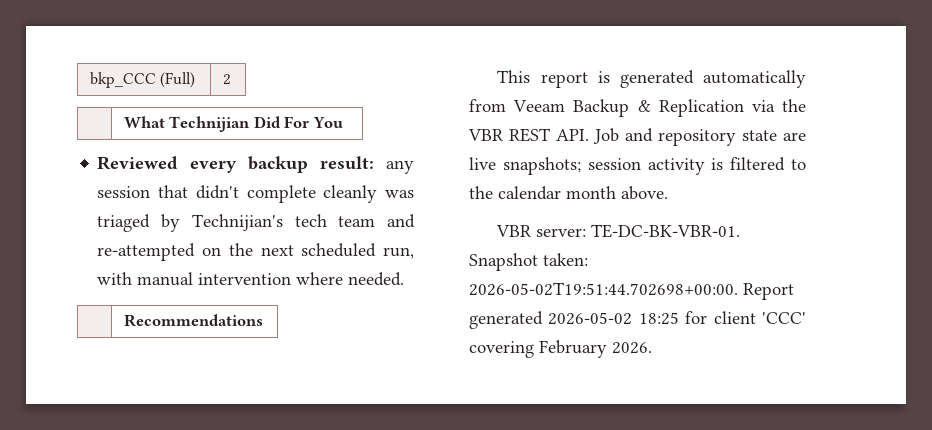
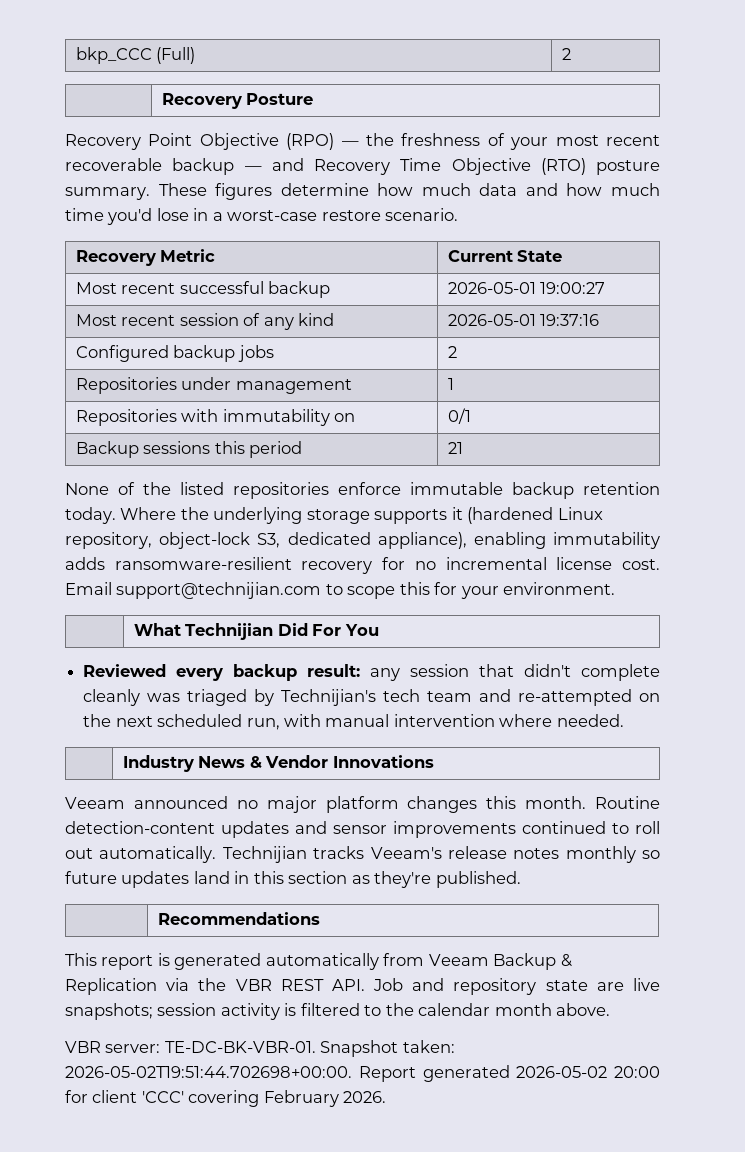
+ | Recovery Posture
+ Recovery Point Objective (RPO) — the freshness of your most recent recoverable backup — and Recovery Time Objective (RTO) posture summary. These figures determine how much data and how much time you'd lose in a worst-case restore scenario.
+ Recovery Metric | Current State
+ Most recent successful backup | 2026-05-01 19:00:27
+ Most recent session of any kind | 2026-05-01 19:37:16
+ Configured backup jobs | 2
+ Repositories under management | 1
+ Repositories with immutability on | 0/1
+ Backup sessions this period | 21
+ None of the listed repositories enforce immutable backup retention today. Where the underlying storage supports it (hardened Linux repository, object-lock S3, dedicated appliance), enabling immutability adds ransomware-resilient recovery for no incremental license cost. Email support@technijian.com to scope this for your environment.
+ | Industry News & Vendor Innovations
+ Veeam announced no major platform changes this month. Routine detection-content updates and sensor improvements continued to roll out automatically. Technijian tracks Veeam's release notes monthly so future updates land in this section as they're published.
- Snapshot taken: 2026-05-02T19:51:44.702698+00:00. Report generated 2026-05-02 18:25 for client 'CCC' covering February 2026.
+ Snapshot taken: 2026-05-02T19:51:44.702698+00:00. Report generated 2026-05-02 20:00 for client 'CCC' covering February 2026.

